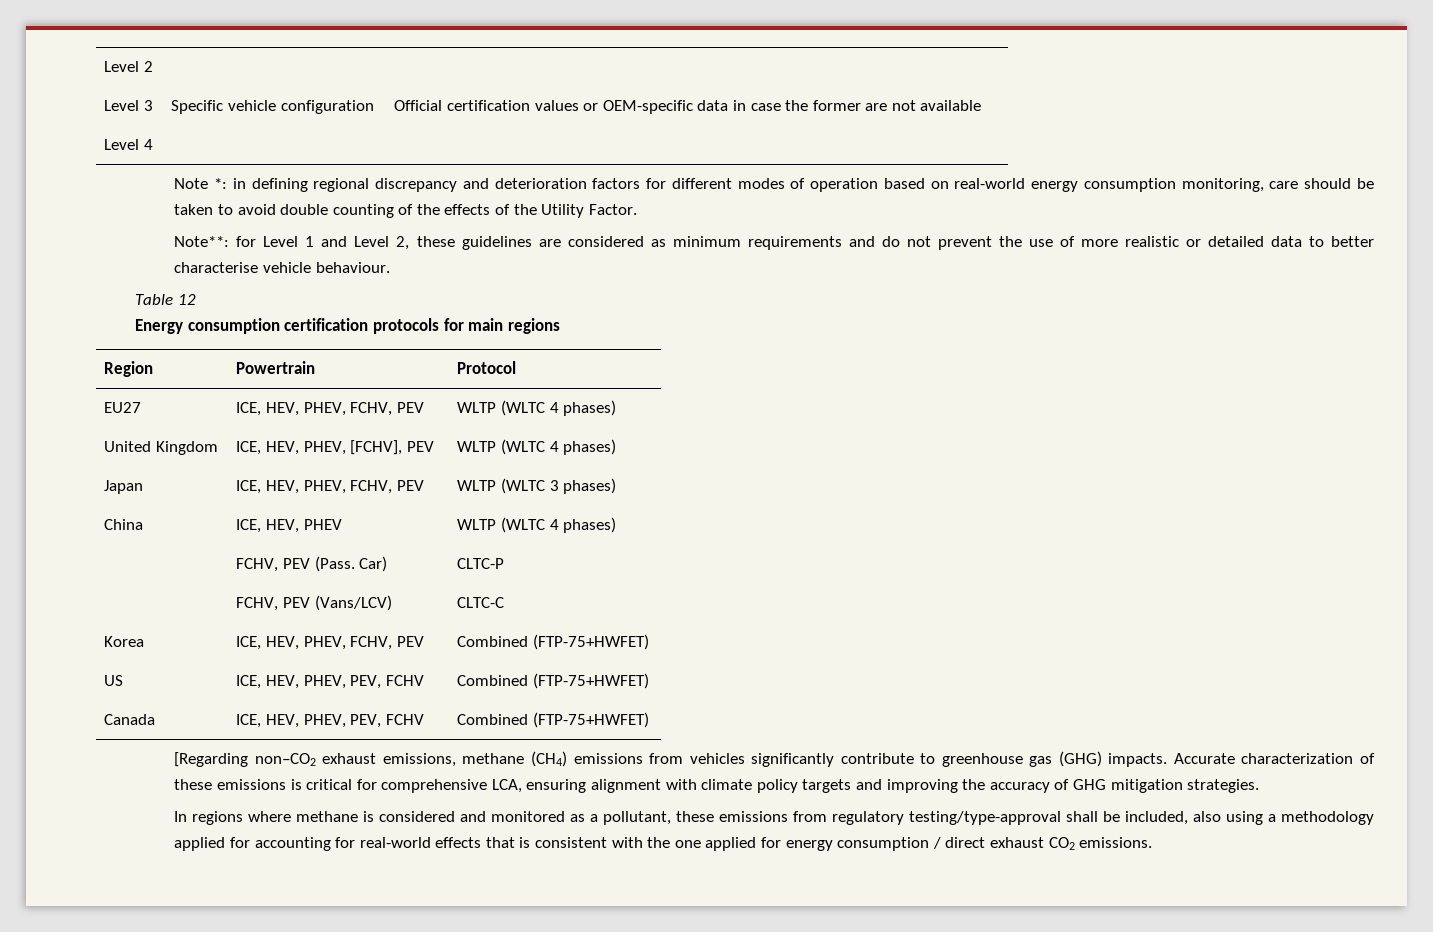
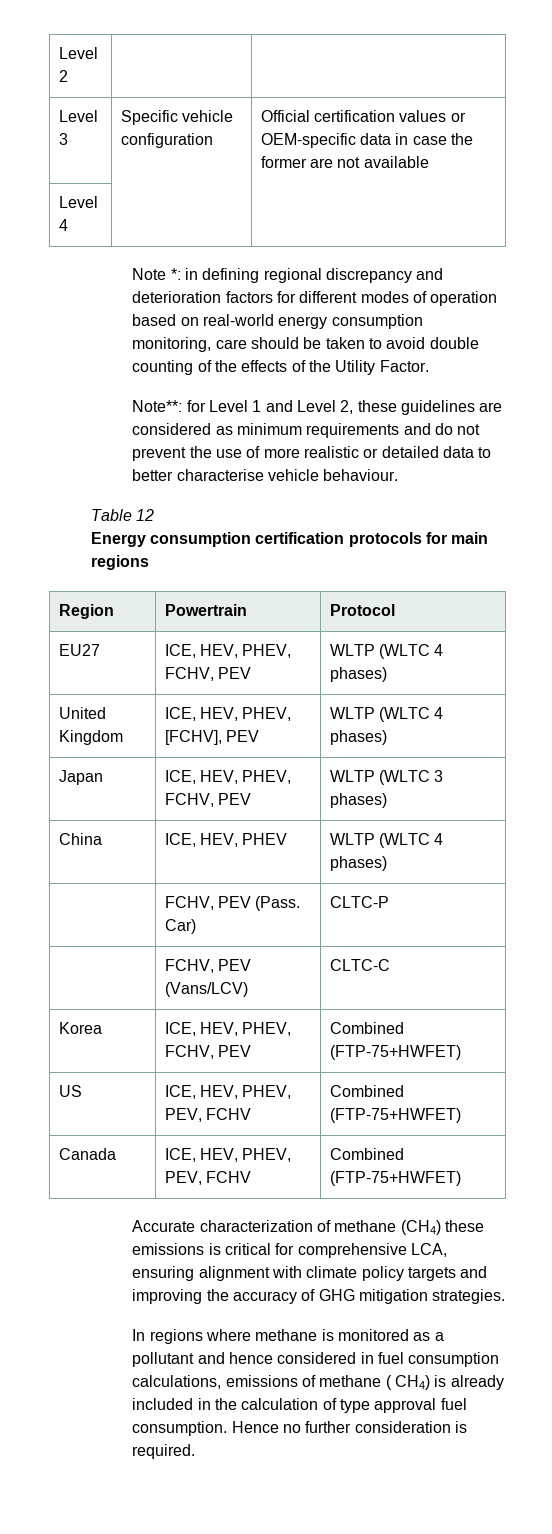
- [Regarding non–CO2 exhaust emissions, methane (CH4) emissions from vehicles significantly contribute to greenhouse gas (GHG) impacts. Accurate characterization of these emissions is critical for comprehensive LCA, ensuring alignment with climate policy targets and improving the accuracy of GHG mitigation strategies.
+ Accurate characterization of methane (CH4) these emissions is critical for comprehensive LCA, ensuring alignment with climate policy targets and improving the accuracy of GHG mitigation strategies.
- In regions where methane is considered and monitored as a pollutant, these emissions from regulatory testing/type-approval shall be included, also using a methodology applied for accounting for real-world effects that is consistent with the one applied for energy consumption / direct exhaust CO2 emissions.
+ In regions where methane is monitored as a pollutant and hence considered in fuel consumption calculations, emissions of methane ( CH4) is already included in the calculation of type approval fuel consumption. Hence no further consideration is required.

